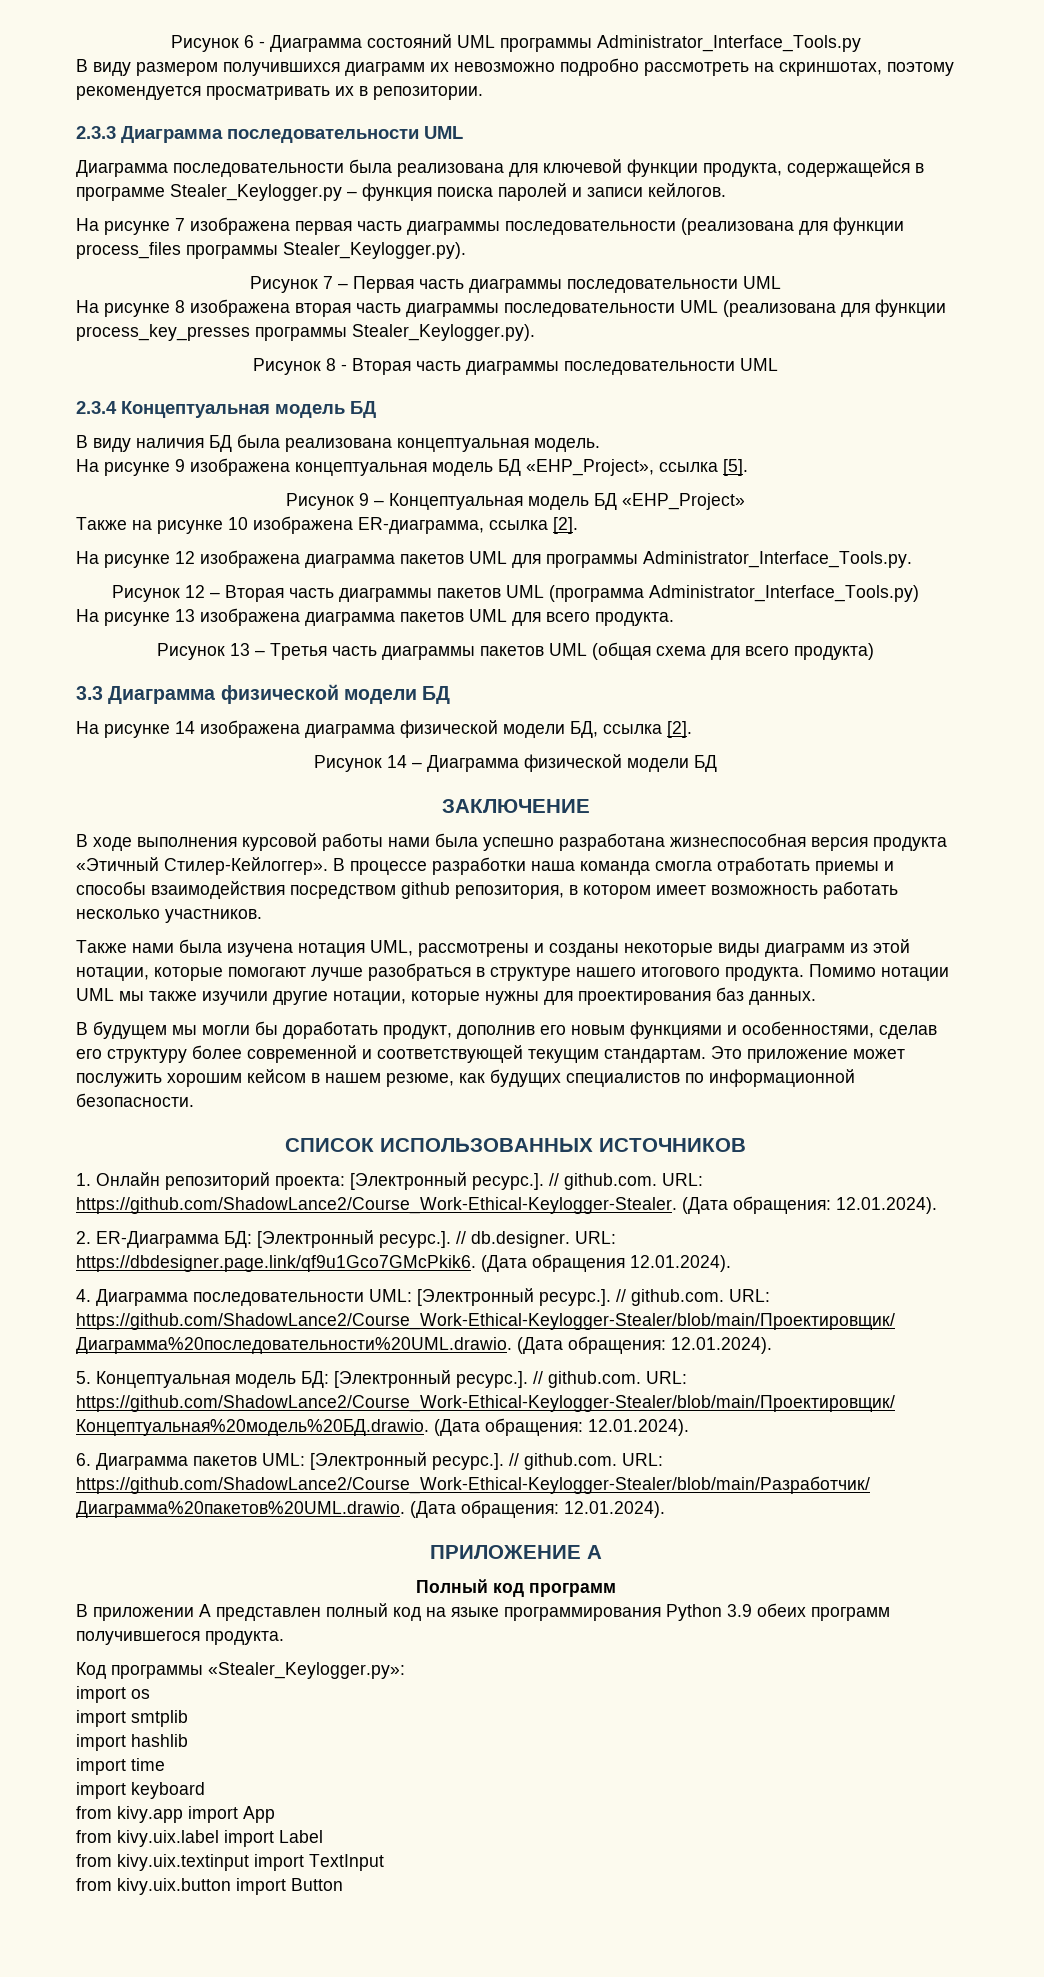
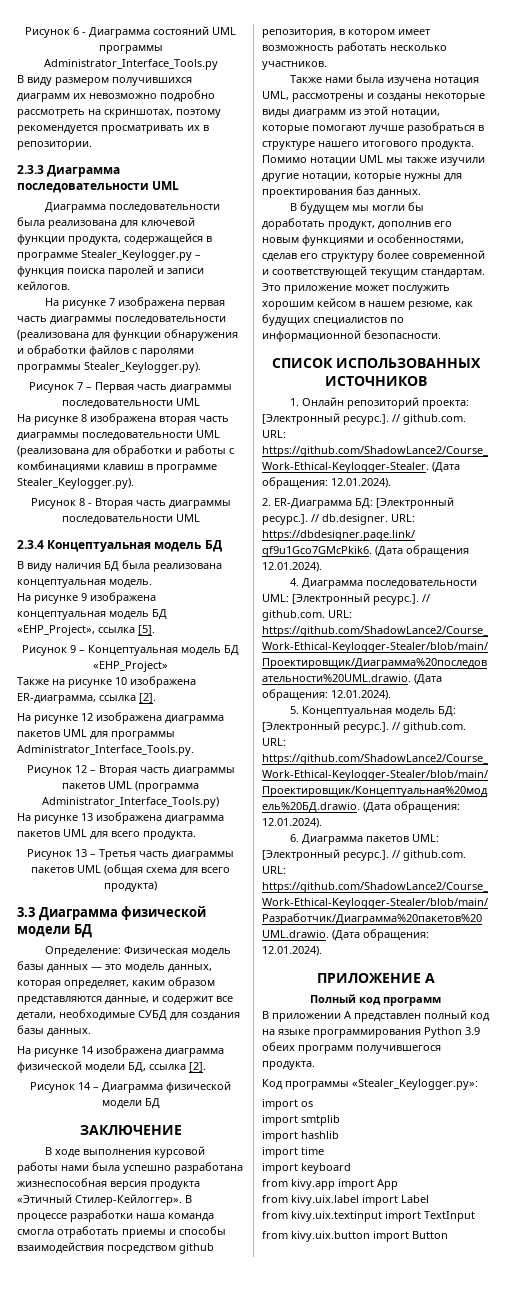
- На рисунке 7 изображена первая часть диаграммы последовательности (реализована для функции process_files программы Stealer_Keylogger.py).
+ На рисунке 7 изображена первая часть диаграммы последовательности (реализована для функции обнаружения и обработки файлов с паролями программы Stealer_Keylogger.py).
- На рисунке 8 изображена вторая часть диаграммы последовательности UML (реализована для функции process_key_presses программы Stealer_Keylogger.py).
+ На рисунке 8 изображена вторая часть диаграммы последовательности UML (реализована для обработки и работы с комбинациями клавиш в программе Stealer_Keylogger.py).
+ Определение: Физическая модель базы данных — это модель данных, которая определяет, каким образом представляются данные, и содержит все детали, необходимые СУБД для создания базы данных.

